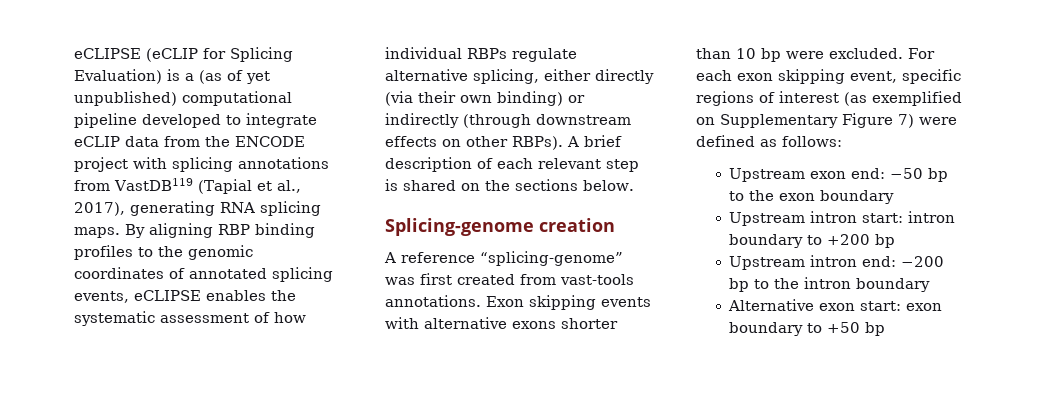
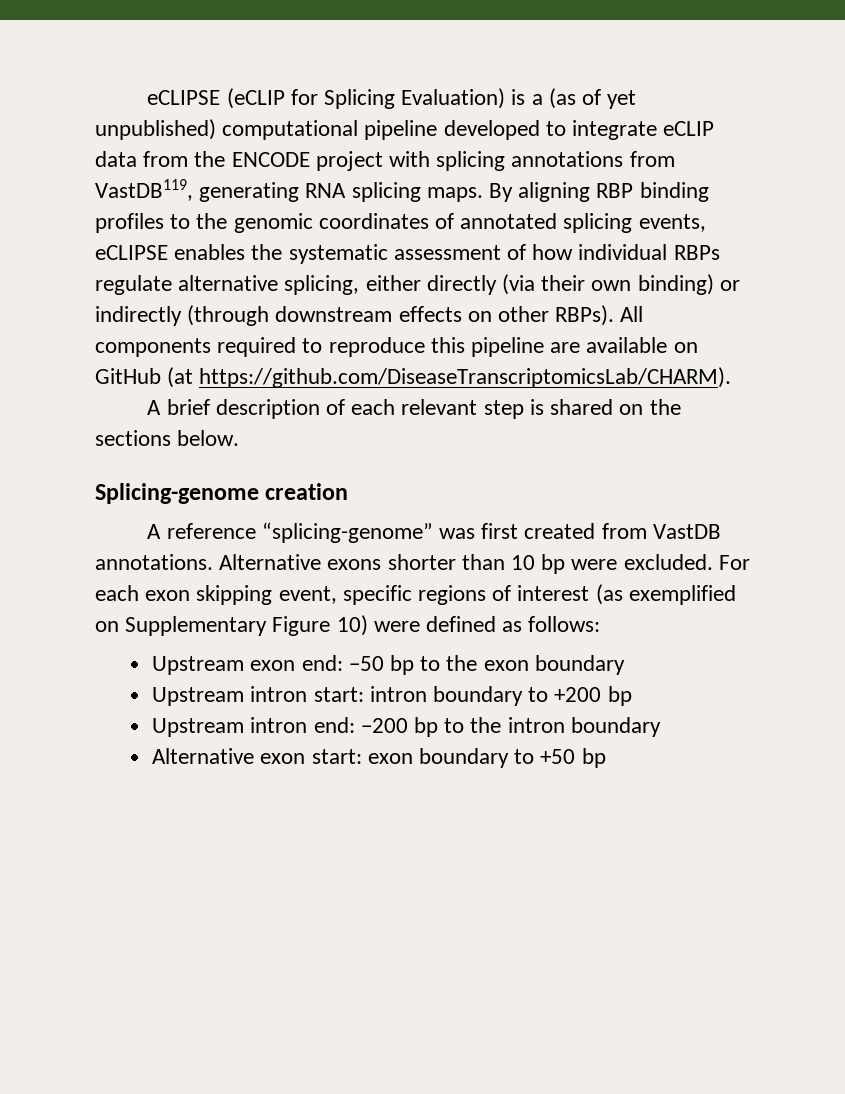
- eCLIPSE (eCLIP for Splicing Evaluation) is a (as of yet unpublished) computational pipeline developed to integrate eCLIP data from the ENCODE project with splicing annotations from VastDB119 (Tapial et al., 2017), generating RNA splicing maps.
+ eCLIPSE (eCLIP for Splicing Evaluation) is a (as of yet unpublished) computational pipeline developed to integrate eCLIP data from the ENCODE project with splicing annotations from VastDB119, generating RNA splicing maps.
- By aligning RBP binding profiles to the genomic coordinates of annotated splicing events, eCLIPSE enables the systematic assessment of how individual RBPs regulate alternative splicing, either directly (via their own binding) or indirectly (through downstream effects on other RBPs). A brief description of each relevant step is shared on the sections below.
+ By aligning RBP binding profiles to the genomic coordinates of annotated splicing events, eCLIPSE enables the systematic assessment of how individual RBPs regulate alternative splicing, either directly (via their own binding) or indirectly (through downstream effects on other RBPs). All components required to reproduce this pipeline are available on GitHub (at https://github.com/DiseaseTranscriptomicsLab/CHARM).
+ A brief description of each relevant step is shared on the sections below.
- A reference “splicing-genome” was first created from vast-tools annotations. Exon skipping events with alternative exons shorter than 10 bp were excluded.
+ A reference “splicing-genome” was first created from VastDB annotations. Alternative exons shorter than 10 bp were excluded.
- For each exon skipping event, specific regions of interest (as exemplified on Supplementary Figure 7) were defined as follows:
+ For each exon skipping event, specific regions of interest (as exemplified on Supplementary Figure 10) were defined as follows:

